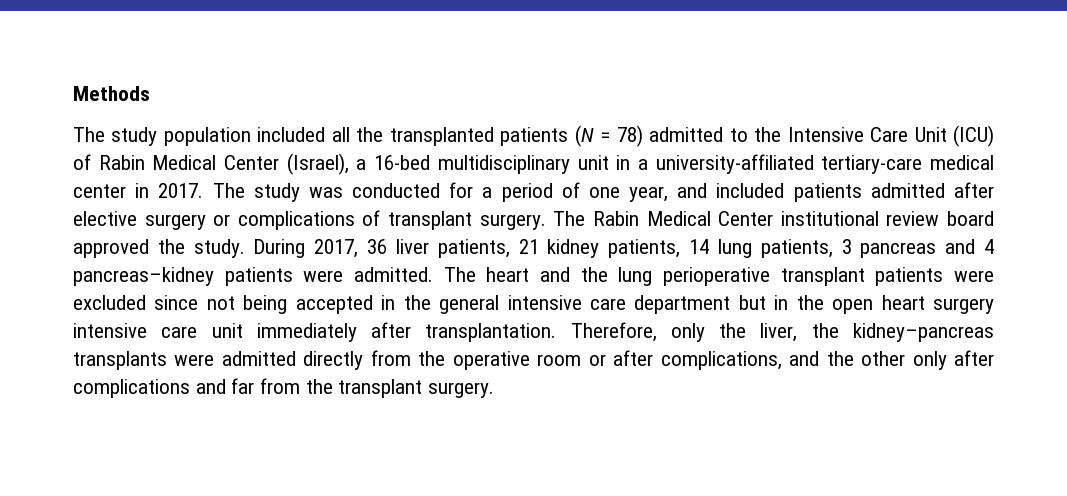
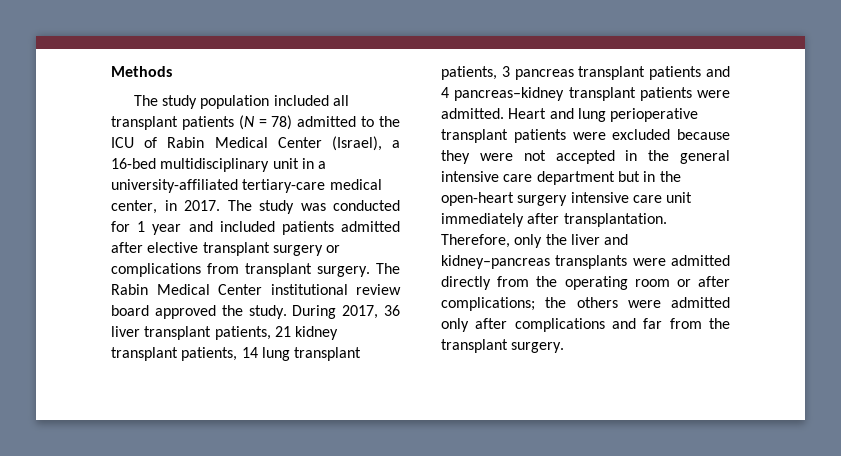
- The study population included all the transplanted patients (N = 78) admitted to the Intensive Care Unit (ICU) of Rabin Medical Center (Israel), a 16-bed multidisciplinary unit in a university-affiliated tertiary-care medical center in 2017.
+ The study population included all transplant patients (N = 78) admitted to the ICU of Rabin Medical Center (Israel), a 16-bed multidisciplinary unit in a university-affiliated tertiary-care medical center, in 2017.
- The study was conducted for a period of one year, and included patients admitted after elective surgery or complications of transplant surgery.
+ The study was conducted for 1 year and included patients admitted after elective transplant surgery or complications from transplant surgery.
- During 2017, 36 liver patients, 21 kidney patients, 14 lung patients, 3 pancreas and 4 pancreas–kidney patients were admitted.
+ During 2017, 36 liver transplant patients, 21 kidney transplant patients, 14 lung transplant patients, 3 pancreas transplant patients and 4 pancreas–kidney transplant patients were admitted.
- The heart and the lung perioperative transplant patients were excluded since not being accepted in the general intensive care department but in the open heart surgery intensive care unit immediately after transplantation.
+ Heart and lung perioperative transplant patients were excluded because they were not accepted in the general intensive care department but in the open-heart surgery intensive care unit immediately after transplantation.
- Therefore, only the liver, the kidney–pancreas transplants were admitted directly from the operative room or after complications, and the other only after complications and far from the transplant surgery.
+ Therefore, only the liver and kidney–pancreas transplants were admitted directly from the operating room or after complications; the others were admitted only after complications and far from the transplant surgery.

